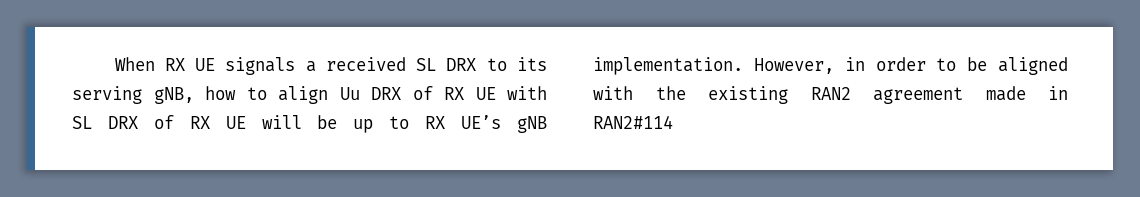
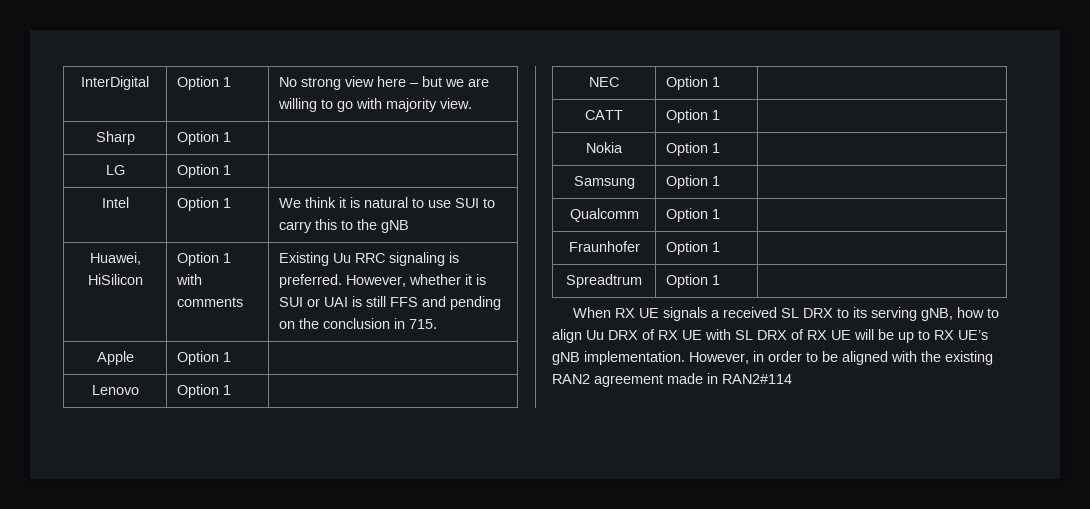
+ InterDigital | Option 1 | No strong view here – but we are willing to go with majority view.
+ Sharp | Option 1 |
+ LG | Option 1 |
+ Intel | Option 1 | We think it is natural to use SUI to carry this to the gNB
+ Huawei, HiSilicon | Option 1 with comments | Existing Uu RRC signaling is preferred. However, whether it is SUI or UAI is still FFS and pending on the conclusion in 715.
+ Apple | Option 1 |
+ Lenovo | Option 1 |
+ NEC | Option 1 |
+ CATT | Option 1 |
+ Nokia | Option 1 |
+ Samsung | Option 1 |
+ Qualcomm | Option 1 |
+ Fraunhofer | Option 1 |
+ Spreadtrum | Option 1 |

